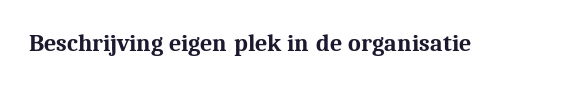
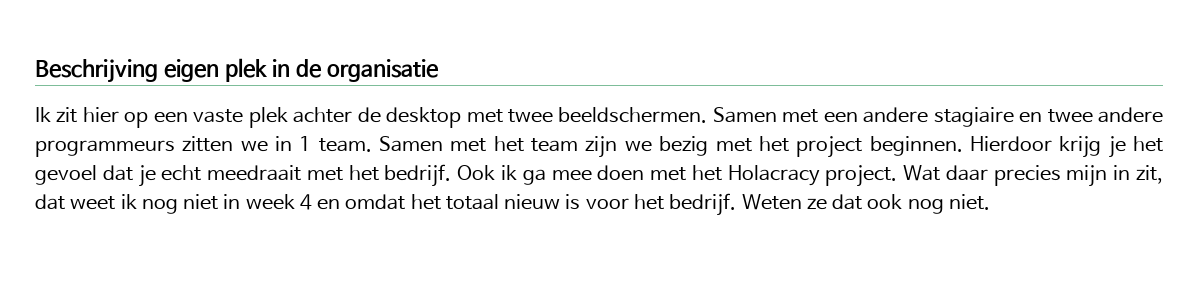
+ Ik zit hier op een vaste plek achter de desktop met twee beeldschermen. Samen met een andere stagiaire en twee andere programmeurs zitten we in 1 team. Samen met het team zijn we bezig met het project beginnen. Hierdoor krijg je het gevoel dat je echt meedraait met het bedrijf. Ook ik ga mee doen met het Holacracy project. Wat daar precies mijn in zit, dat weet ik nog niet in week 4 en omdat het totaal nieuw is voor het bedrijf. Weten ze dat ook nog niet.

